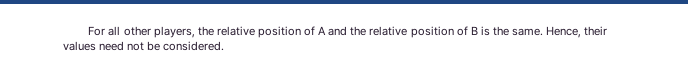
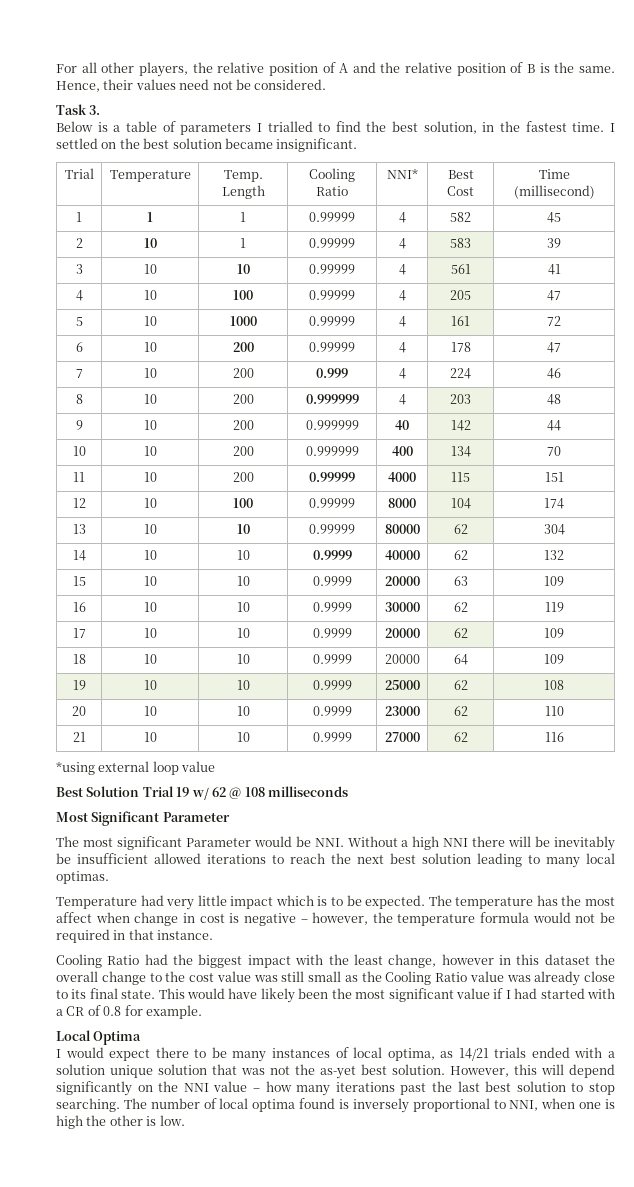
+ Task 3.
+ Below is a table of parameters I trialled to find the best solution, in the fastest time. I settled on the best solution became insignificant.
+ Trial | Temperature | Temp. Length | Cooling Ratio | NNI* | Best Cost | Time (millisecond)
+ 1 | 1 | 1 | 0.99999 | 4 | 582 | 45
+ 2 | 10 | 1 | 0.99999 | 4 | 583 | 39
+ 3 | 10 | 10 | 0.99999 | 4 | 561 | 41
+ 4 | 10 | 100 | 0.99999 | 4 | 205 | 47
+ 5 | 10 | 1000 | 0.99999 | 4 | 161 | 72
+ 6 | 10 | 200 | 0.99999 | 4 | 178 | 47
+ 7 | 10 | 200 | 0.999 | 4 | 224 | 46
+ 8 | 10 | 200 | 0.999999 | 4 | 203 | 48
+ 9 | 10 | 200 | 0.999999 | 40 | 142 | 44
+ 10 | 10 | 200 | 0.999999 | 400 | 134 | 70
+ 11 | 10 | 200 | 0.99999 | 4000 | 115 | 151
+ 12 | 10 | 100 | 0.99999 | 8000 | 104 | 174
+ 13 | 10 | 10 | 0.99999 | 80000 | 62 | 304
+ 14 | 10 | 10 | 0.9999 | 40000 | 62 | 132
+ 15 | 10 | 10 | 0.9999 | 20000 | 63 | 109
+ 16 | 10 | 10 | 0.9999 | 30000 | 62 | 119
+ 17 | 10 | 10 | 0.9999 | 20000 | 62 | 109
+ 18 | 10 | 10 | 0.9999 | 20000 | 64 | 109
+ 19 | 10 | 10 | 0.9999 | 25000 | 62 | 108
+ 20 | 10 | 10 | 0.9999 | 23000 | 62 | 110
+ 21 | 10 | 10 | 0.9999 | 27000 | 62 | 116
+ *using external loop value
+ Best Solution Trial 19 w/ 62 @ 108 milliseconds
+ Most Significant Parameter
+ The most significant Parameter would be NNI. Without a high NNI there will be inevitably be insufficient allowed iterations to reach the next best solution leading to many local optimas.
+ Temperature had very little impact which is to be expected. The temperature has the most affect when change in cost is negative – however, the temperature formula would not be required in that instance.
+ Cooling Ratio had the biggest impact with the least change, however in this dataset the overall change to the cost value was still small as the Cooling Ratio value was already close to its final state. This would have likely been the most significant value if I had started with a CR of 0.8 for example.
+ Local Optima
+ I would expect there to be many instances of local optima, as 14/21 trials ended with a solution unique solution that was not the as-yet best solution. However, this will depend significantly on the NNI value – how many iterations past the last best solution to stop searching. The number of local optima found is inversely proportional to NNI, when one is high the other is low.

